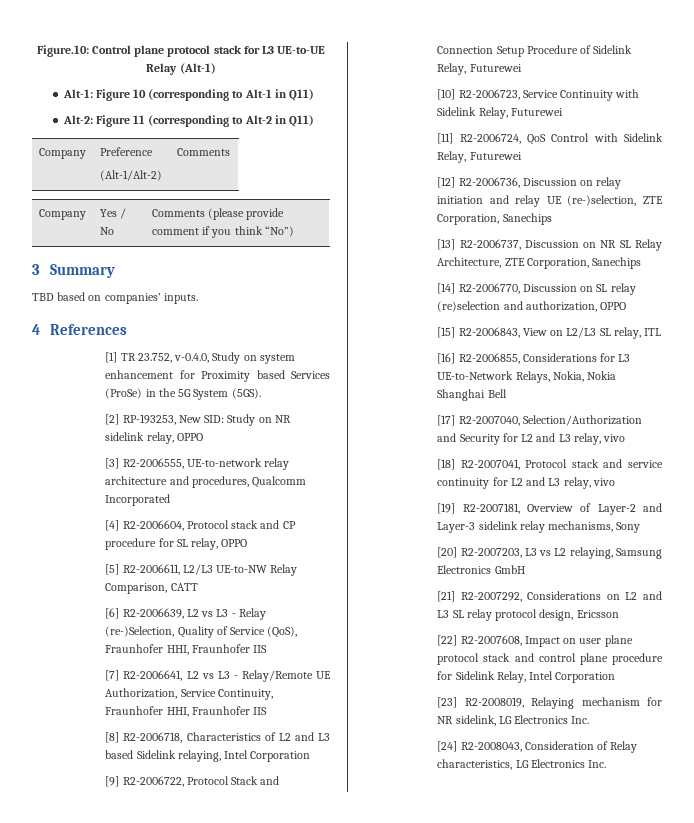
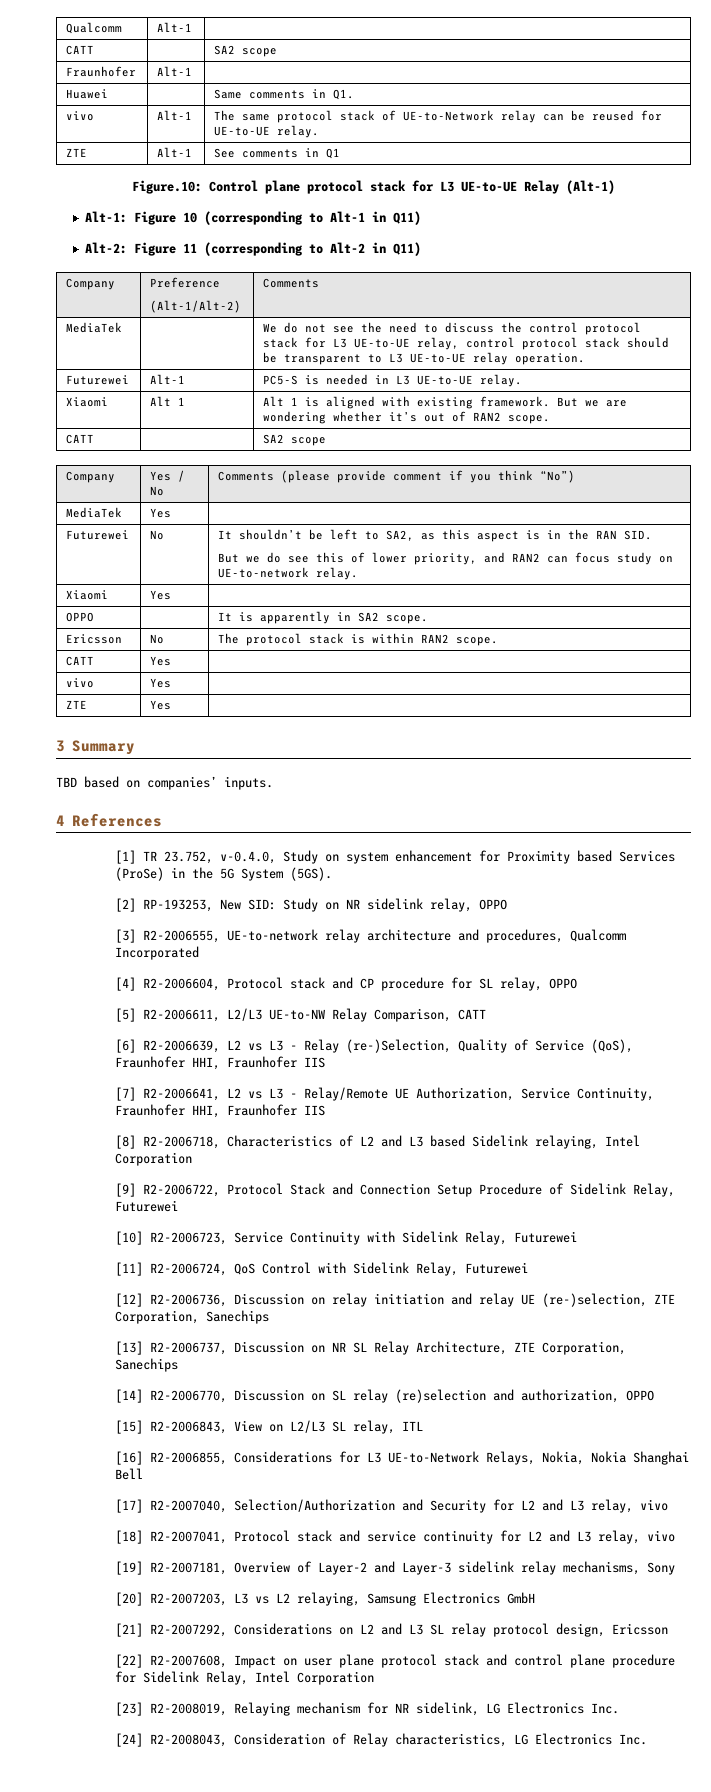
+ Qualcomm | Alt-1 |
+ CATT | | SA2 scope
+ Fraunhofer | Alt-1 |
+ Huawei | | Same comments in Q1.
+ vivo | Alt-1 | The same protocol stack of UE-to-Network relay can be reused for UE-to-UE relay.
+ ZTE | Alt-1 | See comments in Q1
+ MediaTek | | We do not see the need to discuss the control protocol stack for L3 UE-to-UE relay, control protocol stack should be transparent to L3 UE-to-UE relay operation.
+ Futurewei | Alt-1 | PC5-S is needed in L3 UE-to-UE relay.
+ Xiaomi | Alt 1 | Alt 1 is aligned with existing framework. But we are wondering whether it’s out of RAN2 scope.
+ CATT | | SA2 scope
+ MediaTek | Yes |
+ Futurewei | No | It shouldn’t be left to SA2, as this aspect is in the RAN SID.
+ But we do see this of lower priority, and RAN2 can focus study on UE-to-network relay.
+ Xiaomi | Yes |
+ OPPO | | It is apparently in SA2 scope.
+ Ericsson | No | The protocol stack is within RAN2 scope.
+ CATT | Yes |
+ vivo | Yes |
+ ZTE | Yes |

